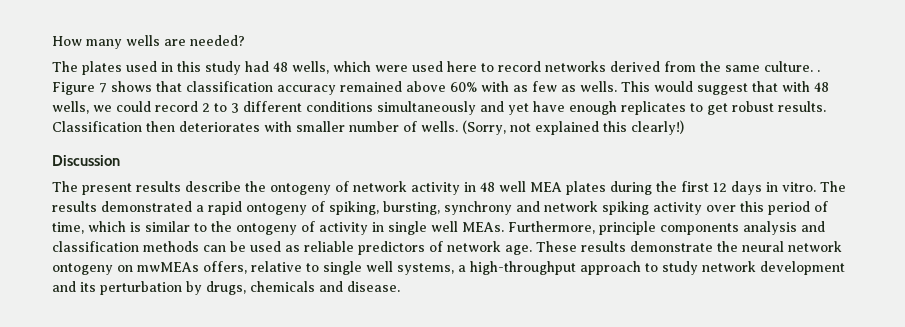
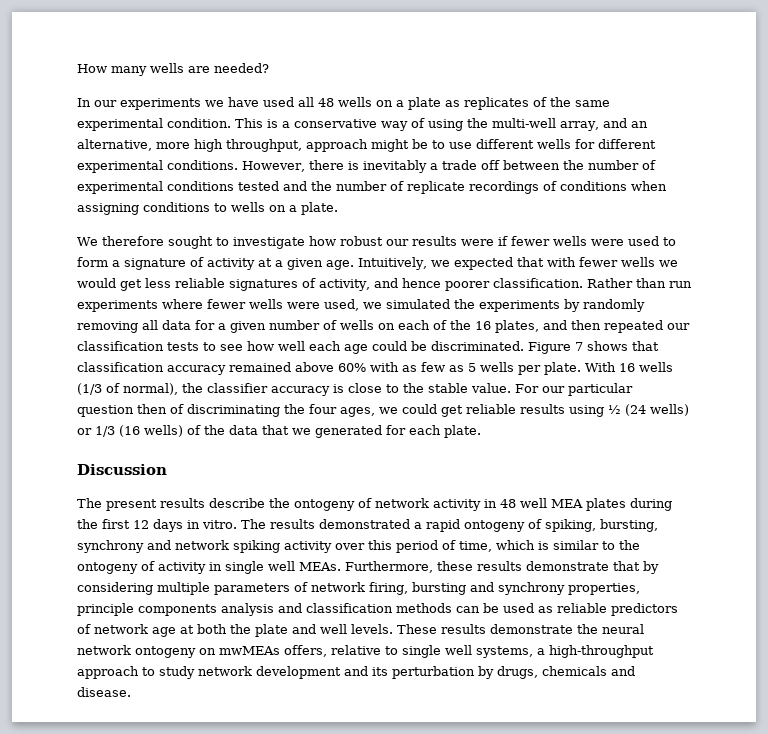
- The plates used in this study had 48 wells, which were used here to record networks derived from the same culture. .
+ In our experiments we have used all 48 wells on a plate as replicates of the same experimental condition. This is a conservative way of using the multi-well array, and an alternative, more high throughput, approach might be to use different wells for different experimental conditions. However, there is inevitably a trade off between the number of experimental conditions tested and the number of replicate recordings of conditions when assigning conditions to wells on a plate.
+ We therefore sought to investigate how robust our results were if fewer wells were used to form a signature of activity at a given age. Intuitively, we expected that with fewer wells we would get less reliable signatures of activity, and hence poorer classification. Rather than run experiments where fewer wells were used, we simulated the experiments by randomly removing all data for a given number of wells on each of the 16 plates, and then repeated our classification tests to see how well each age could be discriminated.
- Figure 7 shows that classification accuracy remained above 60% with as few as wells. This would suggest that with 48 wells, we could record 2 to 3 different conditions simultaneously and yet have enough replicates to get robust results. Classification then deteriorates with smaller number of wells. (Sorry, not explained this clearly!)
+ Figure 7 shows that classification accuracy remained above 60% with as few as 5 wells per plate. With 16 wells (1/3 of normal), the classifier accuracy is close to the stable value. For our particular question then of discriminating the four ages, we could get reliable results using ½ (24 wells) or 1/3 (16 wells) of the data that we generated for each plate.
- Furthermore, principle components analysis and classification methods can be used as reliable predictors of network age.
+ Furthermore, these results demonstrate that by considering multiple parameters of network firing, bursting and synchrony properties, principle components analysis and classification methods can be used as reliable predictors of network age at both the plate and well levels.

